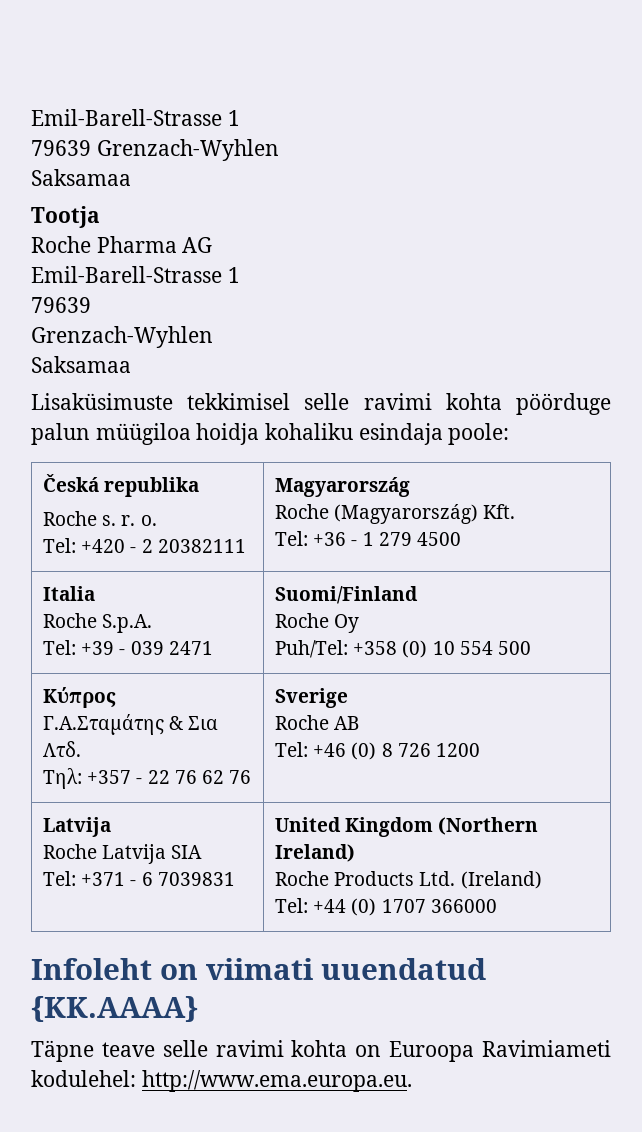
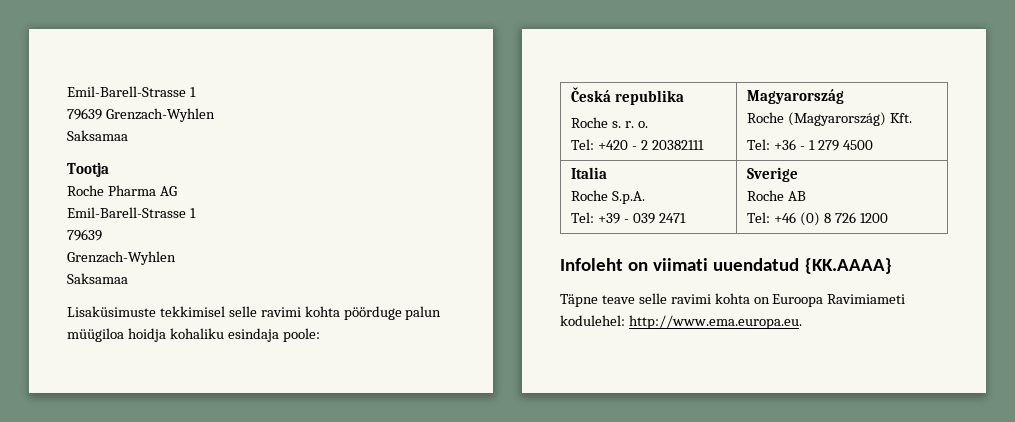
  Italia
  Roche S.p.A.
- Tel: +39 - 039 2471 | Suomi/Finland
- Roche Oy
- Puh/Tel: +358 (0) 10 554 500
- Kύπρος
- Γ.Α.Σταμάτης & Σια Λτδ.
- Τηλ: +357 - 22 76 62 76 | Sverige
+ Tel: +39 - 039 2471 | Sverige
  Roche AB
  Tel: +46 (0) 8 726 1200
- Latvija
- Roche Latvija SIA
- Tel: +371 - 6 7039831 | United Kingdom (Northern Ireland)
- Roche Products Ltd. (Ireland)
- Tel: +44 (0) 1707 366000

